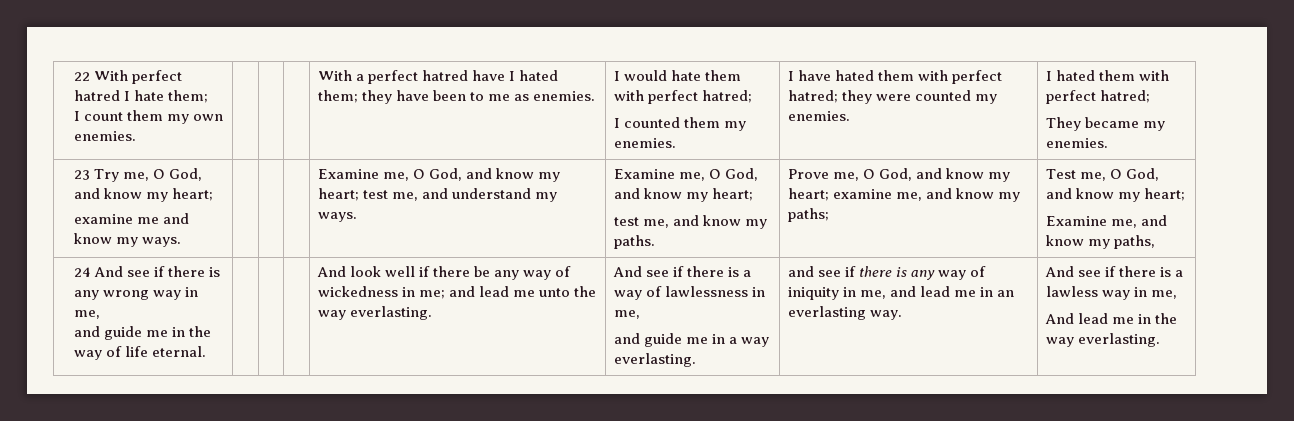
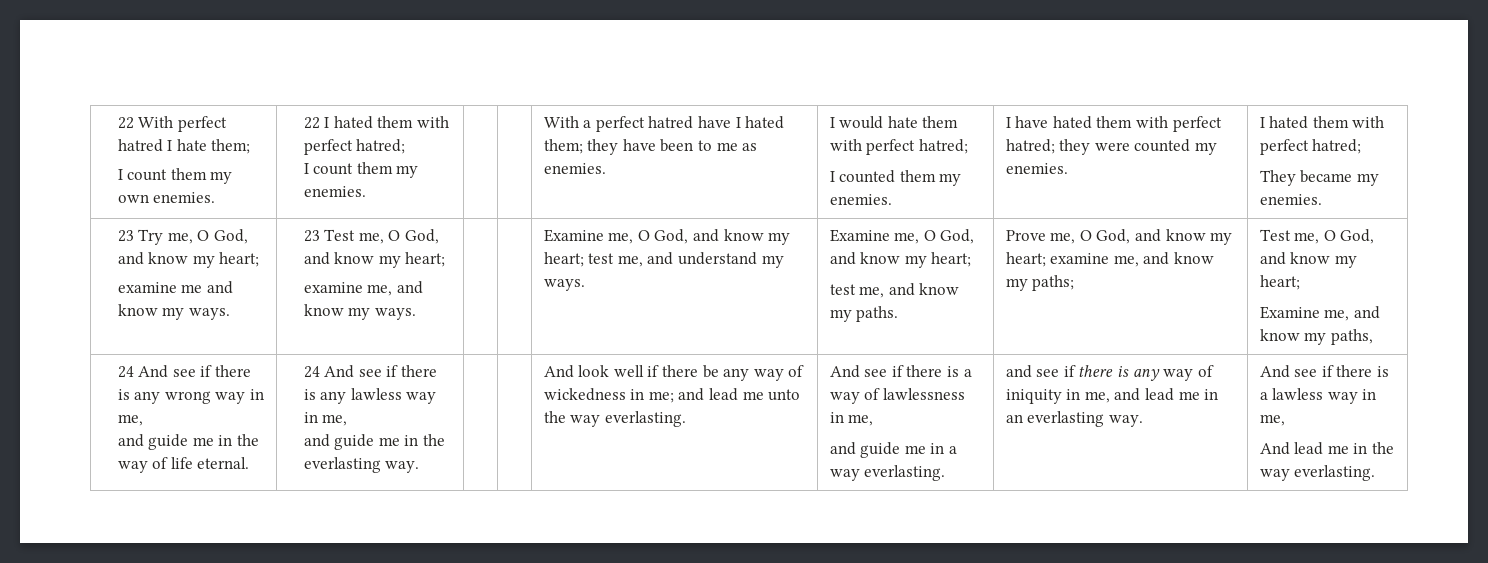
+ 22 I hated them with perfect hatred;
+ I count them my enemies.
+ 23 Test me, O God, and know my heart;
+ examine me, and know my ways.
+ 24 And see if there is any lawless way in me,
+ and guide me in the everlasting way.

